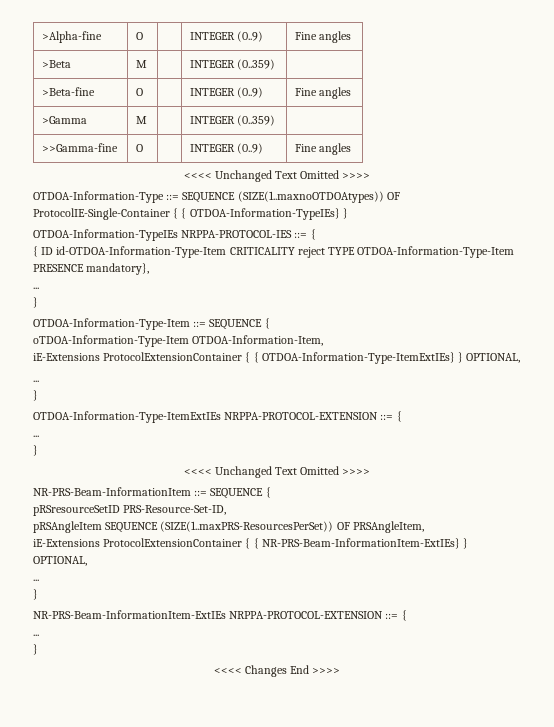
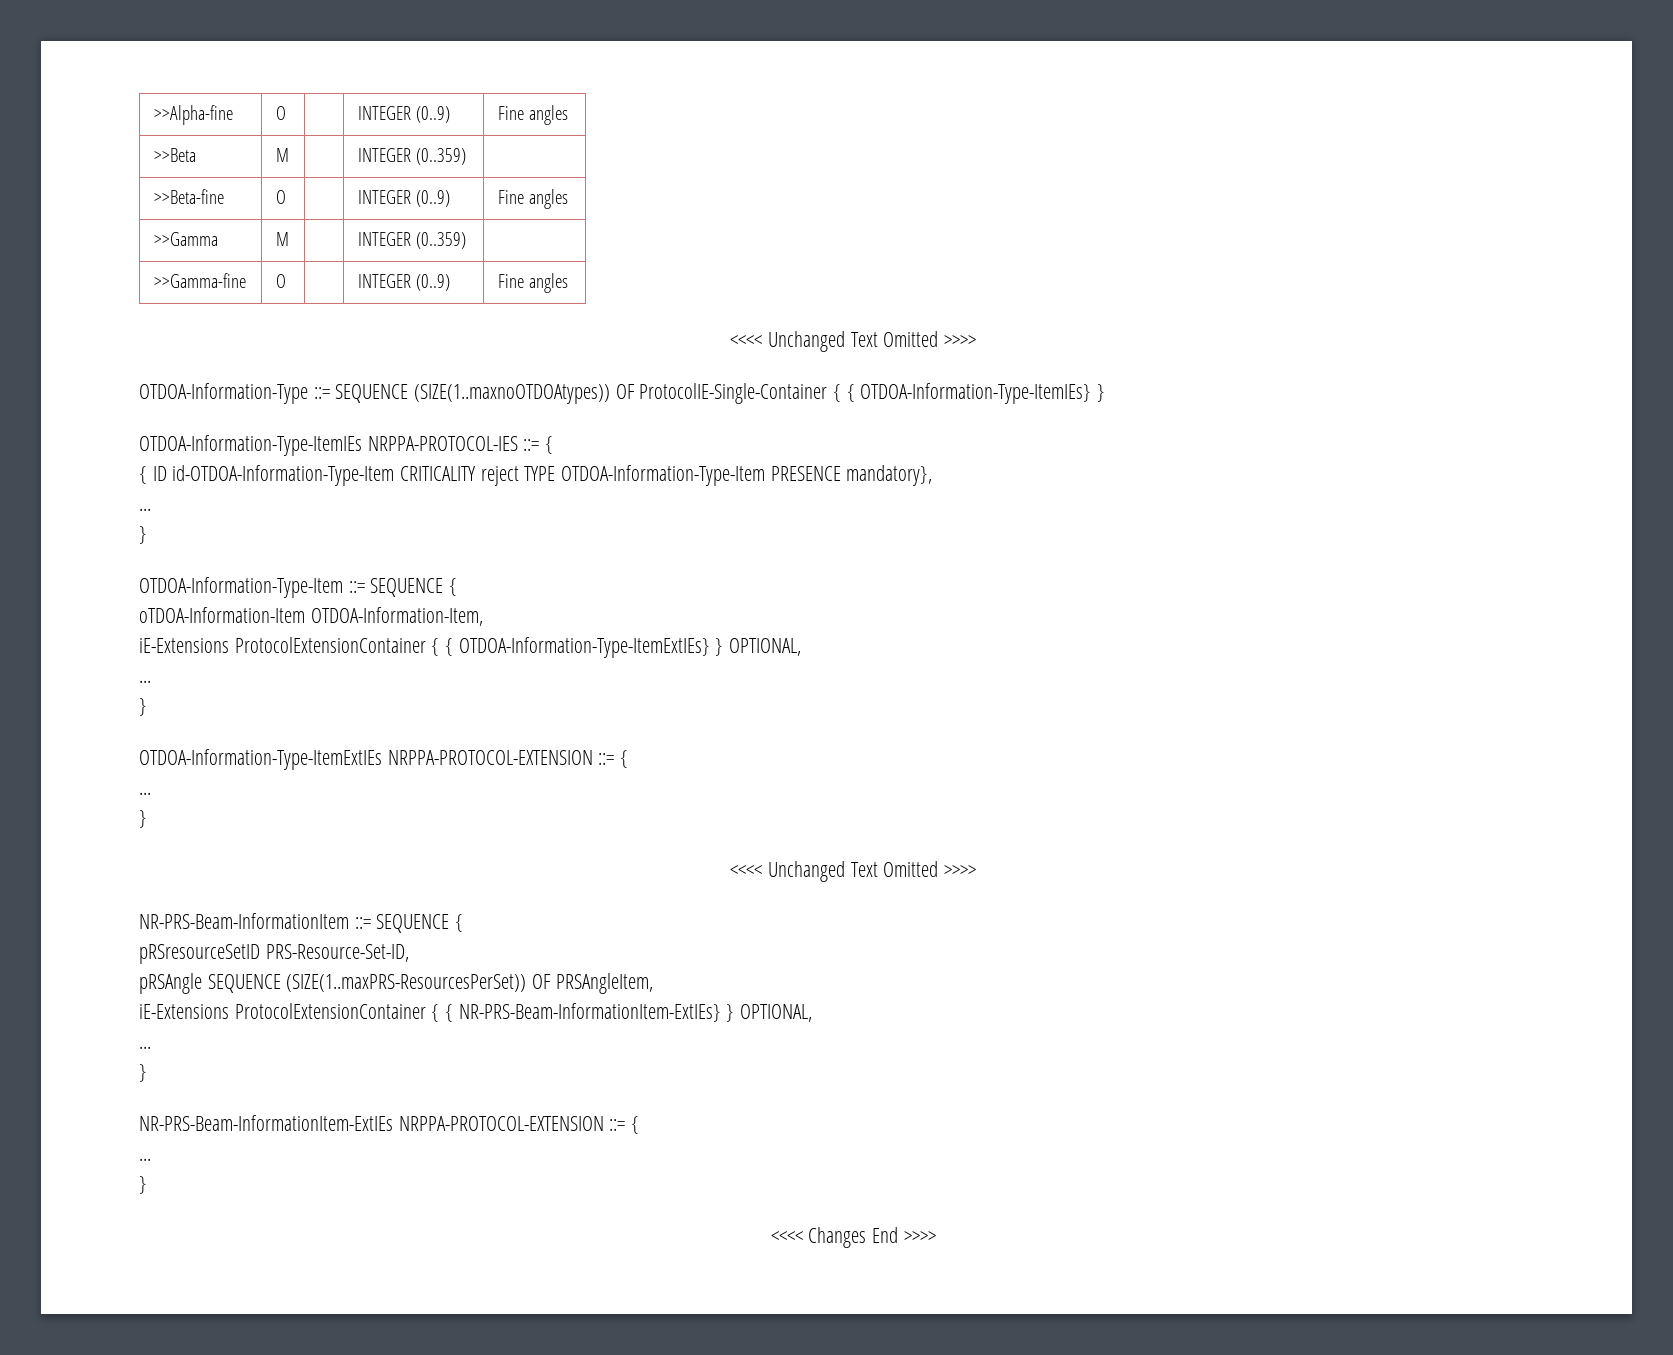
- >Alpha-fine | O | | INTEGER (0..9) | Fine angles
- >Beta | M | | INTEGER (0..359) |
- >Beta-fine | O | | INTEGER (0..9) | Fine angles
- >Gamma | M | | INTEGER (0..359) |
+ >>Alpha-fine | O | | INTEGER (0..9) | Fine angles
+ >>Beta | M | | INTEGER (0..359) |
+ >>Beta-fine | O | | INTEGER (0..9) | Fine angles
+ >>Gamma | M | | INTEGER (0..359) |
- OTDOA-Information-Type ::= SEQUENCE (SIZE(1..maxnoOTDOAtypes)) OF ProtocolIE-Single-Container { { OTDOA-Information-TypeIEs} }
- OTDOA-Information-TypeIEs NRPPA-PROTOCOL-IES ::= {
+ OTDOA-Information-Type ::= SEQUENCE (SIZE(1..maxnoOTDOAtypes)) OF ProtocolIE-Single-Container { { OTDOA-Information-Type-ItemIEs} }
+ OTDOA-Information-Type-ItemIEs NRPPA-PROTOCOL-IES ::= {
- oTDOA-Information-Type-Item OTDOA-Information-Item,
+ oTDOA-Information-Item OTDOA-Information-Item,
- pRSAngleItem SEQUENCE (SIZE(1..maxPRS-ResourcesPerSet)) OF PRSAngleItem,
+ pRSAngle SEQUENCE (SIZE(1..maxPRS-ResourcesPerSet)) OF PRSAngleItem,

